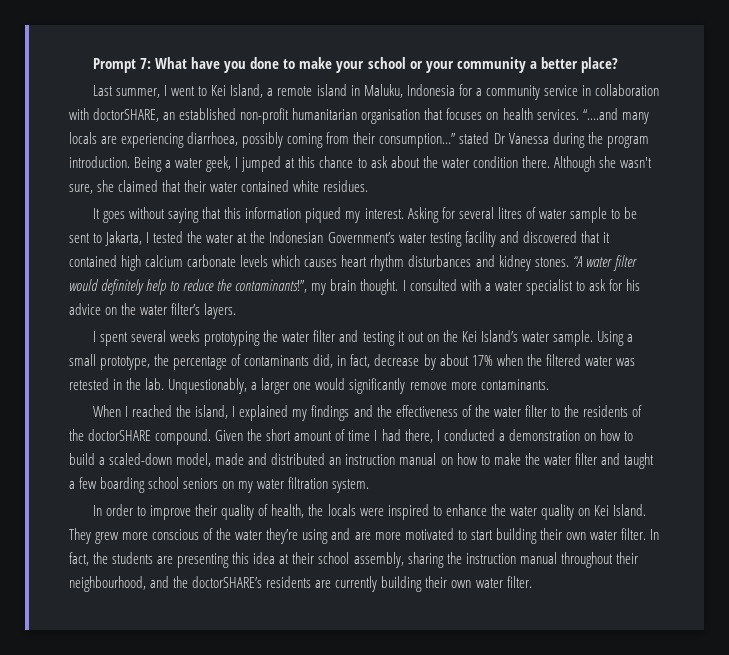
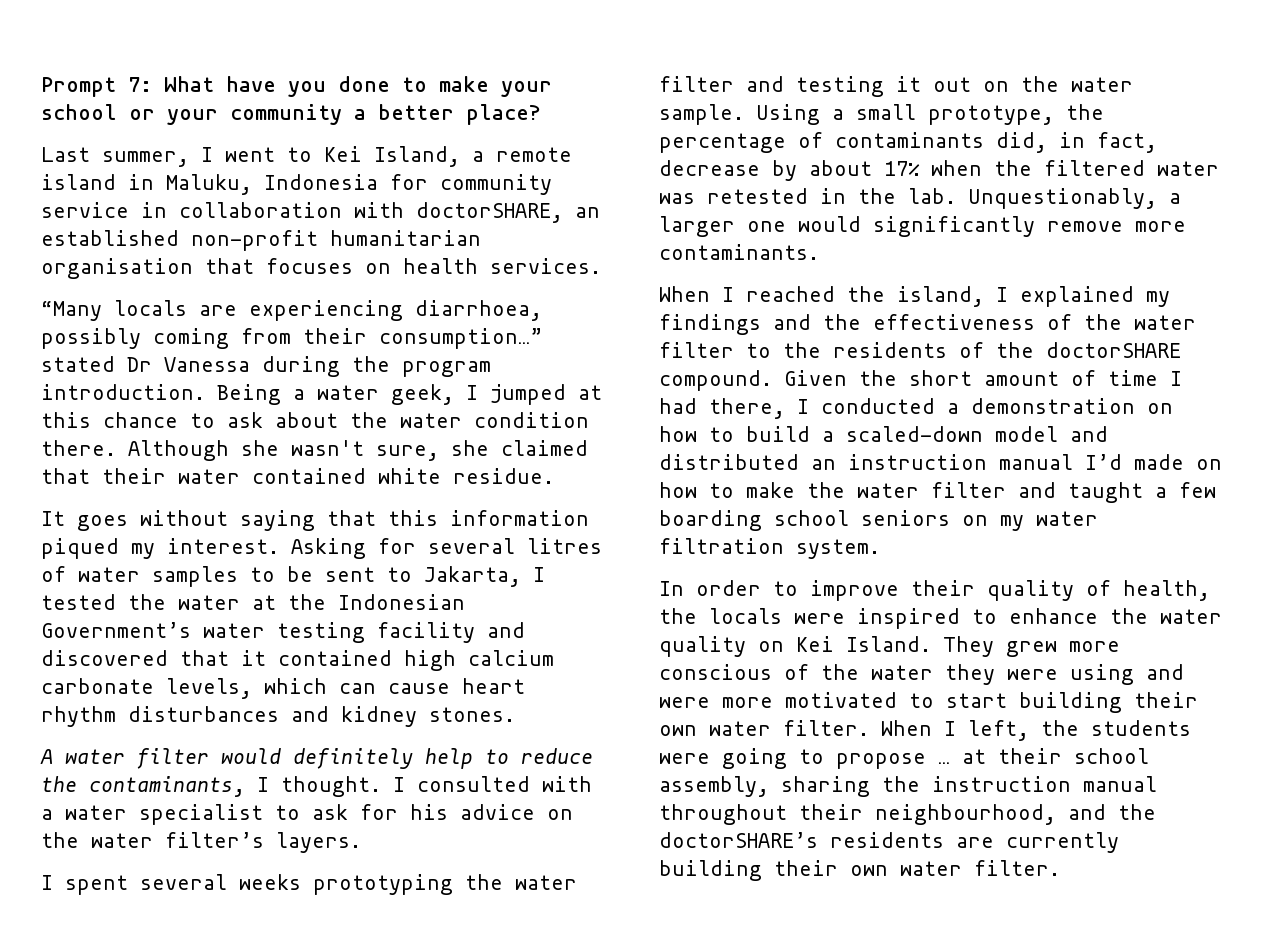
- Last summer, I went to Kei Island, a remote island in Maluku, Indonesia for a community service in collaboration with doctorSHARE, an established non-profit humanitarian organisation that focuses on health services. “....and many locals are experiencing diarrhoea, possibly coming from their consumption…” stated Dr Vanessa during the program introduction.
+ Last summer, I went to Kei Island, a remote island in Maluku, Indonesia for community service in collaboration with doctorSHARE, an established non-profit humanitarian organisation that focuses on health services.
+ “Many locals are experiencing diarrhoea, possibly coming from their consumption…” stated Dr Vanessa during the program introduction.
- Although she wasn't sure, she claimed that their water contained white residues.
+ Although she wasn't sure, she claimed that their water contained white residue.
- Asking for several litres of water sample to be sent to Jakarta, I tested the water at the Indonesian Government’s water testing facility and discovered that it contained high calcium carbonate levels which causes heart rhythm disturbances and kidney stones. “A water filter would definitely help to reduce the contaminants!”, my brain thought.
+ Asking for several litres of water samples to be sent to Jakarta, I tested the water at the Indonesian Government’s water testing facility and discovered that it contained high calcium carbonate levels, which can cause heart rhythm disturbances and kidney stones.
+ A water filter would definitely help to reduce the contaminants, I thought.
- I spent several weeks prototyping the water filter and testing it out on the Kei Island’s water sample.
+ I spent several weeks prototyping the water filter and testing it out on the water sample.
- Given the short amount of time I had there, I conducted a demonstration on how to build a scaled-down model, made and distributed an instruction manual on how to make the water filter and taught a few boarding school seniors on my water filtration system.
+ Given the short amount of time I had there, I conducted a demonstration on how to build a scaled-down model and distributed an instruction manual I’d made on how to make the water filter and taught a few boarding school seniors on my water filtration system.
- They grew more conscious of the water they’re using and are more motivated to start building their own water filter.
+ They grew more conscious of the water they were using and were more motivated to start building their own water filter.
- In fact, the students are presenting this idea at their school assembly, sharing the instruction manual throughout their neighbourhood, and the doctorSHARE’s residents are currently building their own water filter.
+ When I left, the students were going to propose … at their school assembly, sharing the instruction manual throughout their neighbourhood, and the doctorSHARE’s residents are currently building their own water filter.

